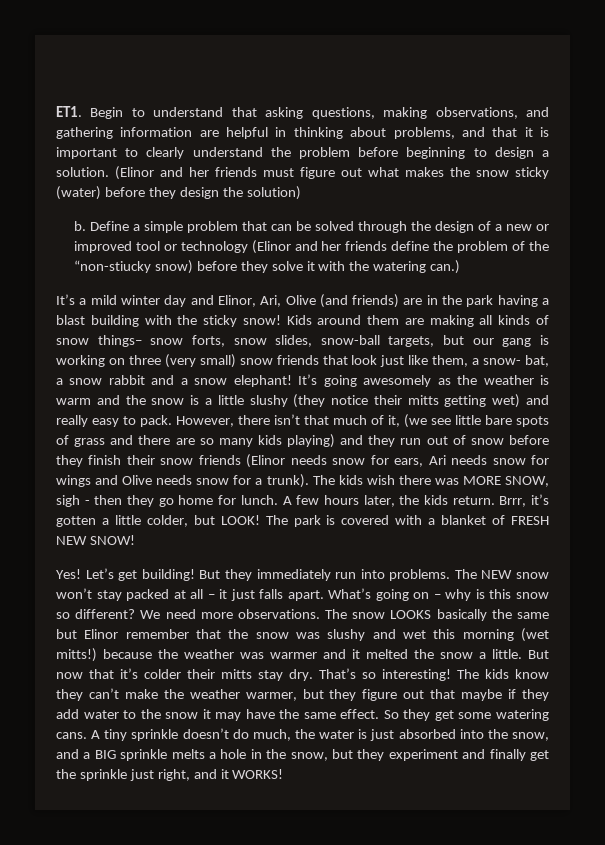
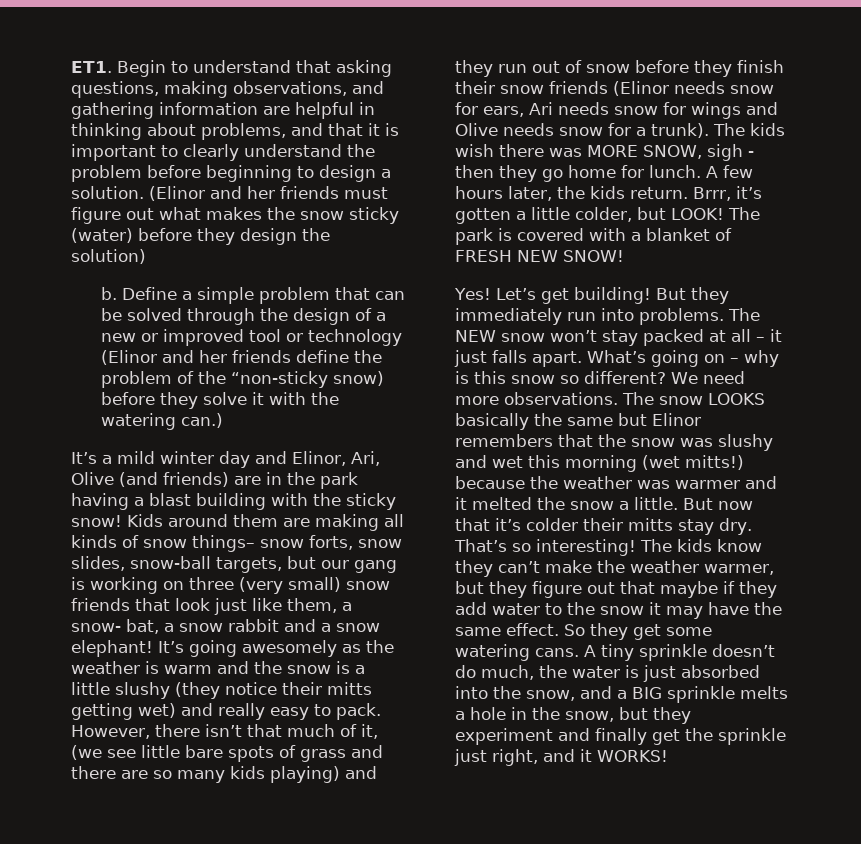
- Define a simple problem that can be solved through the design of a new or improved tool or technology (Elinor and her friends define the problem of the “non-stiucky snow) before they solve it with the watering can.)
+ Define a simple problem that can be solved through the design of a new or improved tool or technology (Elinor and her friends define the problem of the “non-sticky snow) before they solve it with the watering can.)
- The snow LOOKS basically the same but Elinor remember that the snow was slushy and wet this morning (wet mitts!) because the weather was warmer and it melted the snow a little.
+ The snow LOOKS basically the same but Elinor remembers that the snow was slushy and wet this morning (wet mitts!) because the weather was warmer and it melted the snow a little.

